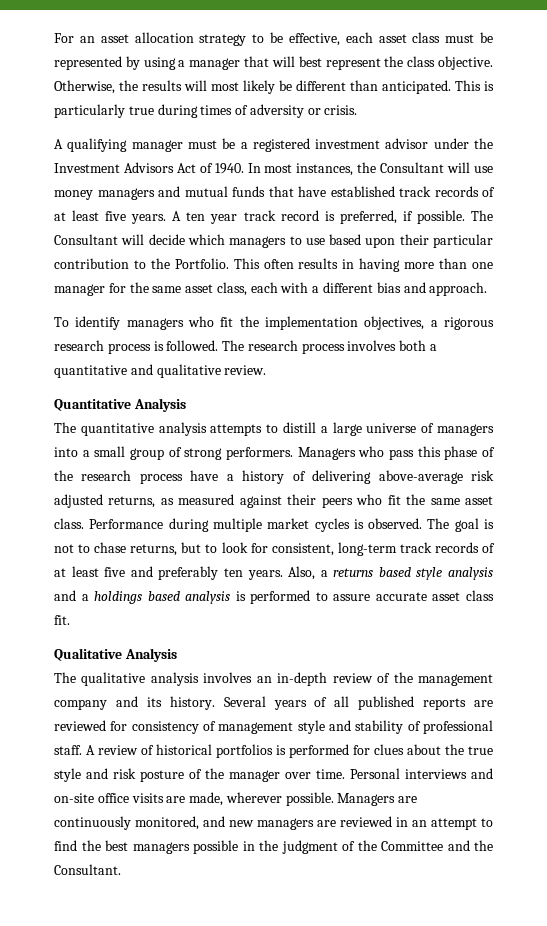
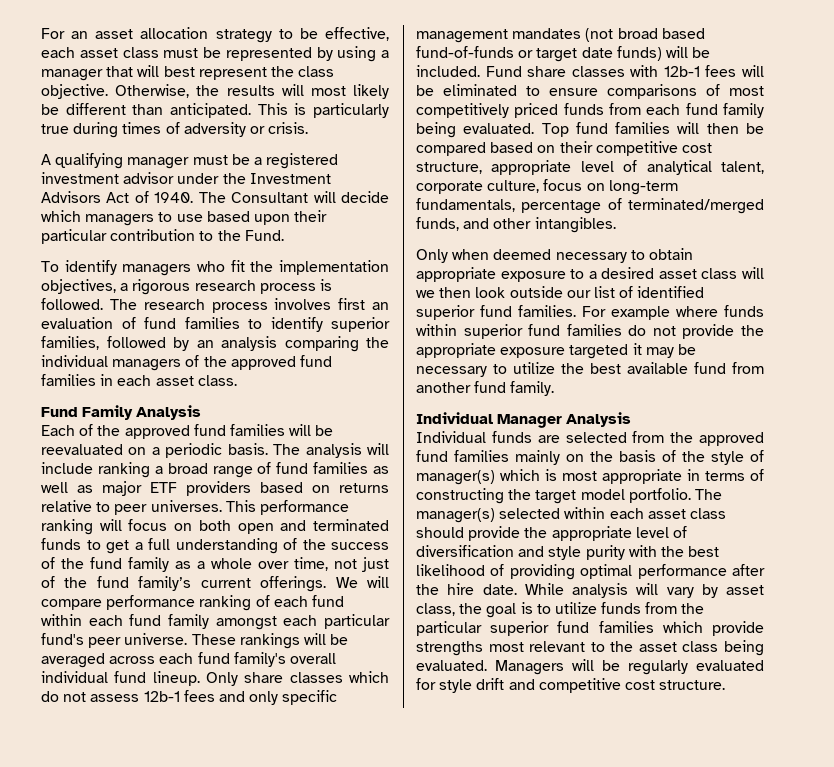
- In most instances, the Consultant will use money managers and mutual funds that have established track records of at least five years. A ten year track record is preferred, if possible.
- The Consultant will decide which managers to use based upon their particular contribution to the Portfolio. This often results in having more than one manager for the same asset class, each with a different bias and approach.
+ The Consultant will decide which managers to use based upon their particular contribution to the Fund.
- The research process involves both a quantitative and qualitative review.
- Quantitative Analysis
- The quantitative analysis attempts to distill a large universe of managers into a small group of strong performers. Managers who pass this phase of the research process have a history of delivering above-average risk adjusted returns, as measured against their peers who fit the same asset class. Performance during multiple market cycles is observed. The goal is not to chase returns, but to look for consistent, long-term track records of at least five and preferably ten years. Also, a returns based style analysis and a holdings based analysis is performed to assure accurate asset class fit.
- Qualitative Analysis
- The qualitative analysis involves an in-depth review of the management company and its history. Several years of all published reports are reviewed for consistency of management style and stability of professional staff. A review of historical portfolios is performed for clues about the true style and risk posture of the manager over time. Personal interviews and on-site office visits are made, wherever possible. Managers are continuously monitored, and new managers are reviewed in an attempt to find the best managers possible in the judgment of the Committee and the Consultant.
+ The research process involves first an evaluation of fund families to identify superior families, followed by an analysis comparing the individual managers of the approved fund families in each asset class.
+ Fund Family Analysis
+ Each of the approved fund families will be reevaluated on a periodic basis. The analysis will include ranking a broad range of fund families as well as major ETF providers based on returns relative to peer universes. This performance ranking will focus on both open and terminated funds to get a full understanding of the success of the fund family as a whole over time, not just of the fund family’s current offerings. We will compare performance ranking of each fund within each fund family amongst each particular fund's peer universe. These rankings will be averaged across each fund family's overall individual fund lineup. Only share classes which do not assess 12b-1 fees and only specific management mandates (not broad based fund-of-funds or target date funds) will be included. Fund share classes with 12b-1 fees will be eliminated to ensure comparisons of most competitively priced funds from each fund family being evaluated. Top fund families will then be compared based on their competitive cost structure, appropriate level of analytical talent, corporate culture, focus on long-term fundamentals, percentage of terminated/merged funds, and other intangibles.
+ Only when deemed necessary to obtain appropriate exposure to a desired asset class will we then look outside our list of identified superior fund families. For example where funds within superior fund families do not provide the appropriate exposure targeted it may be necessary to utilize the best available fund from another fund family.
+ Individual Manager Analysis
+ Individual funds are selected from the approved fund families mainly on the basis of the style of manager(s) which is most appropriate in terms of constructing the target model portfolio. The manager(s) selected within each asset class should provide the appropriate level of diversification and style purity with the best likelihood of providing optimal performance after the hire date. While analysis will vary by asset class, the goal is to utilize funds from the particular superior fund families which provide strengths most relevant to the asset class being evaluated. Managers will be regularly evaluated for style drift and competitive cost structure.

